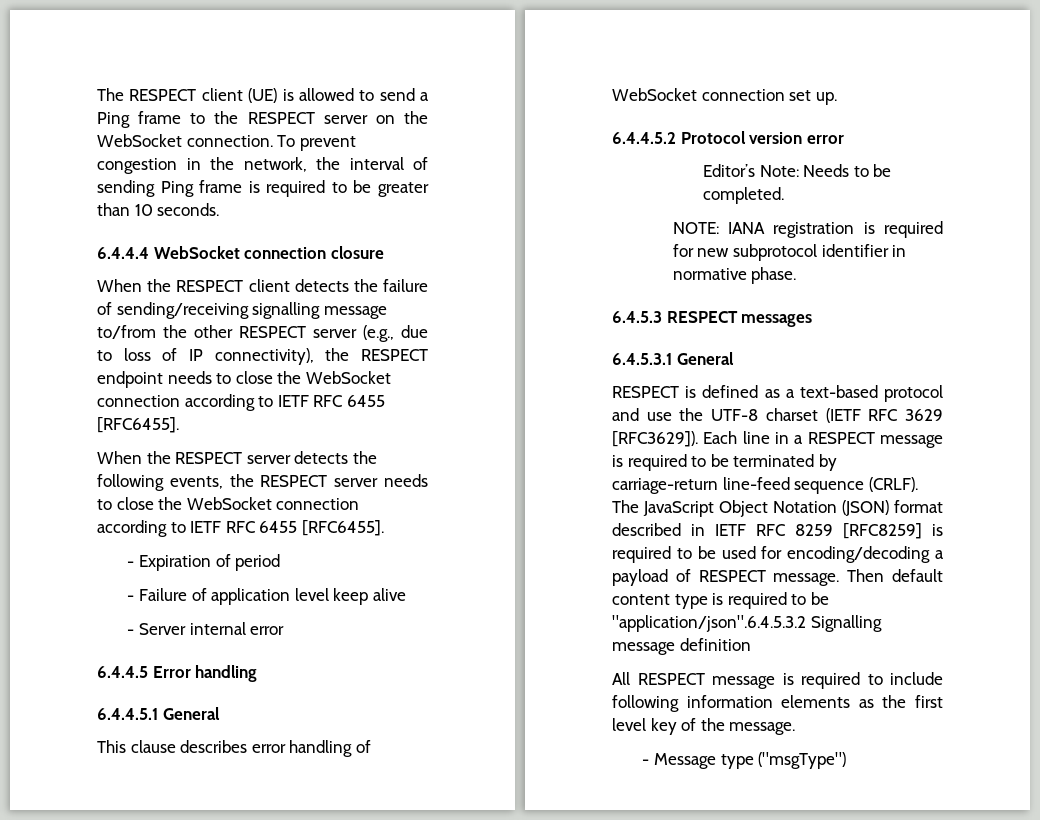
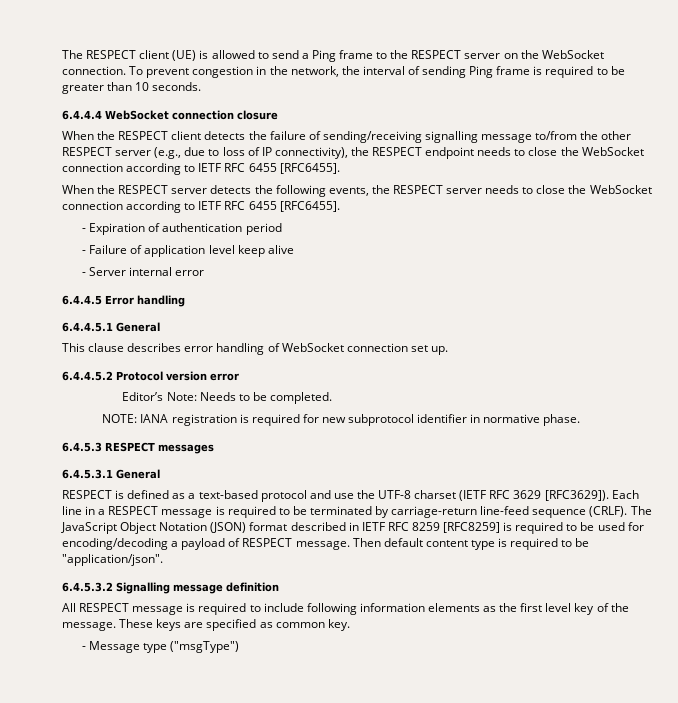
- - Expiration of period
+ - Expiration of authentication period
- Then default content type is required to be "application/json".6.4.5.3.2 Signalling message definition
+ Then default content type is required to be "application/json".
+ 6.4.5.3.2 Signalling message definition
+ These keys are specified as common key.

